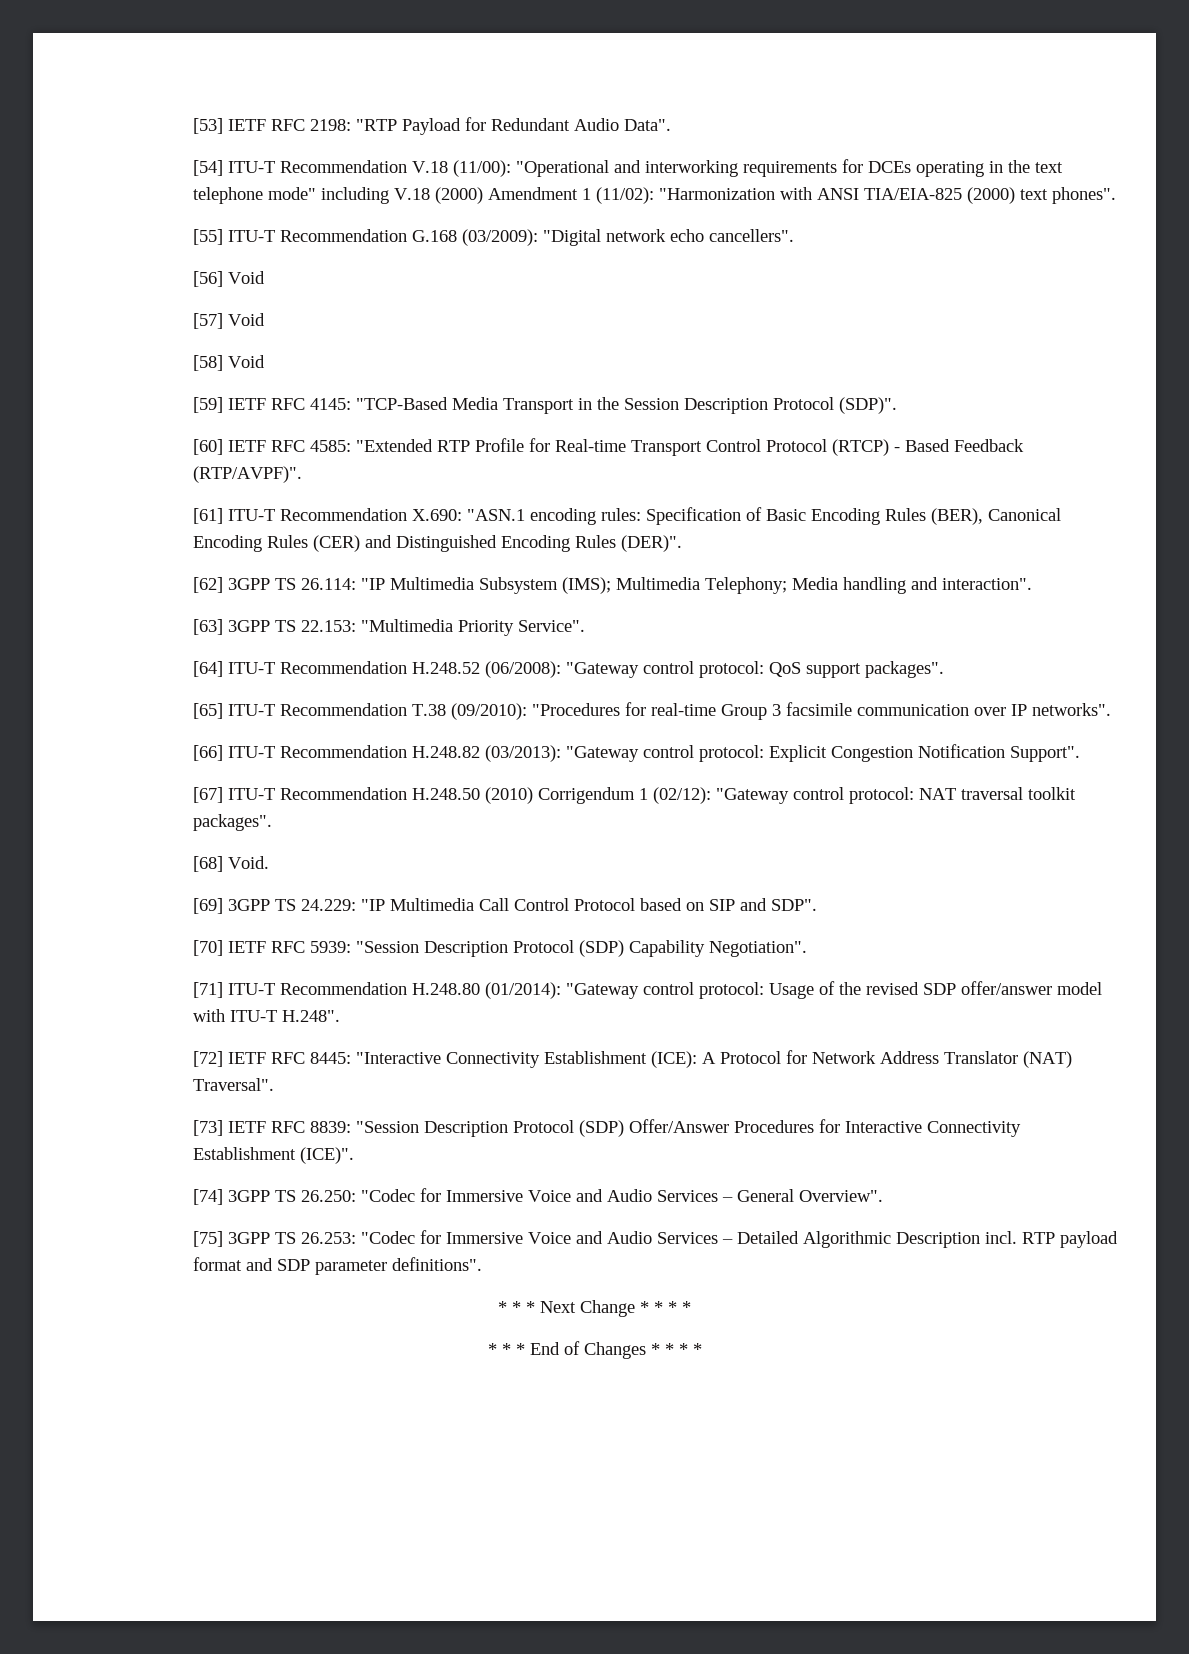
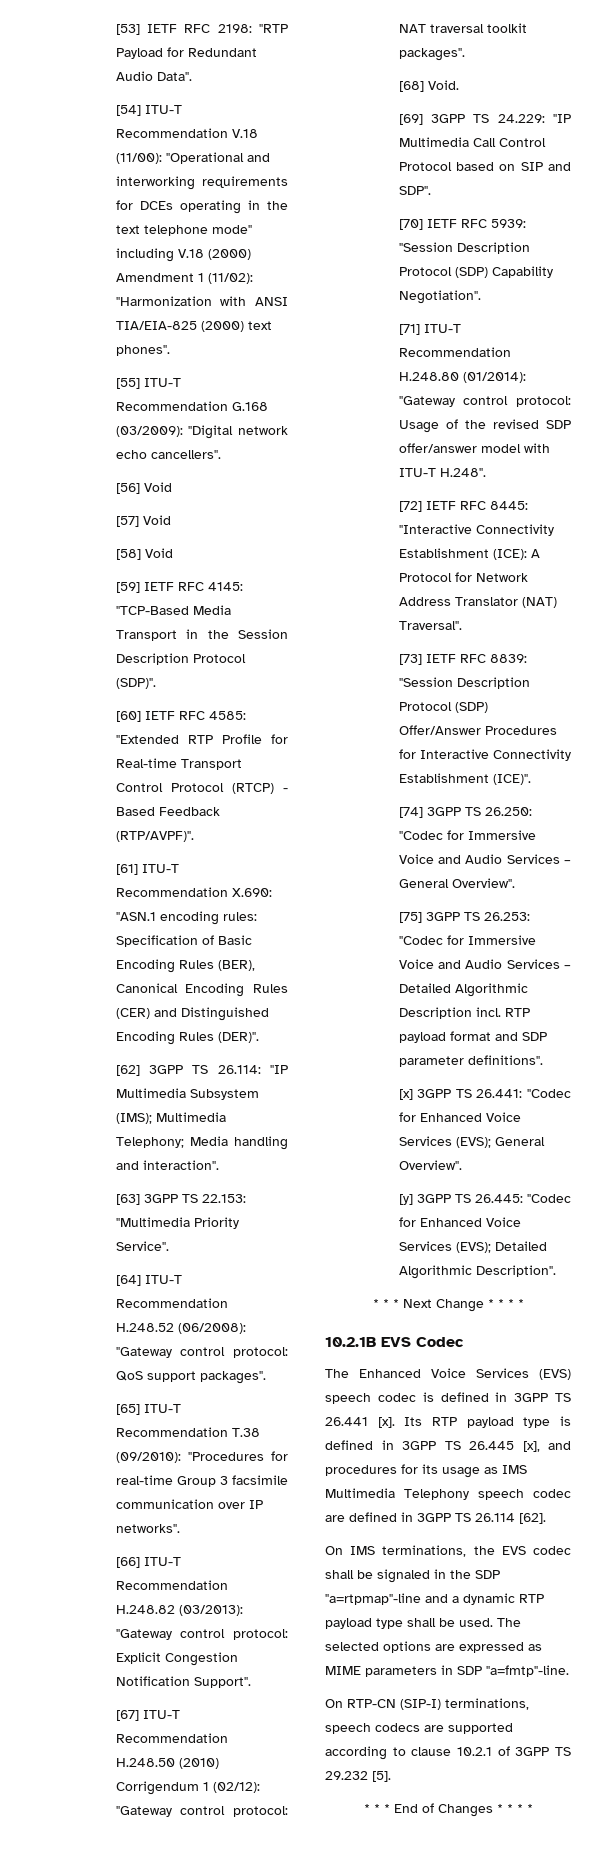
+ [x] 3GPP TS 26.441: "Codec for Enhanced Voice Services (EVS); General Overview".
+ [y] 3GPP TS 26.445: "Codec for Enhanced Voice Services (EVS); Detailed Algorithmic Description".
+ 10.2.1B EVS Codec
+ The Enhanced Voice Services (EVS) speech codec is defined in 3GPP TS 26.441 [x]. Its RTP payload type is defined in 3GPP TS 26.445 [x], and procedures for its usage as IMS Multimedia Telephony speech codec are defined in 3GPP TS 26.114 [62].
+ On IMS terminations, the EVS codec shall be signaled in the SDP "a=rtpmap"-line and a dynamic RTP payload type shall be used. The selected options are expressed as MIME parameters in SDP "a=fmtp"-line.
+ On RTP-CN (SIP-I) terminations, speech codecs are supported according to clause 10.2.1 of 3GPP TS 29.232 [5].

